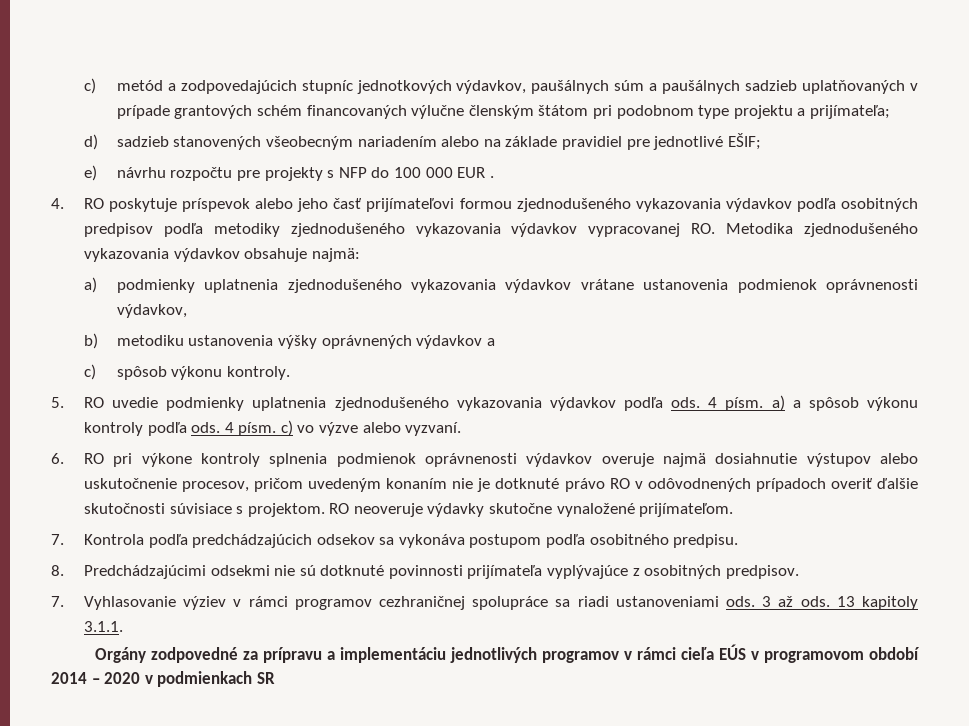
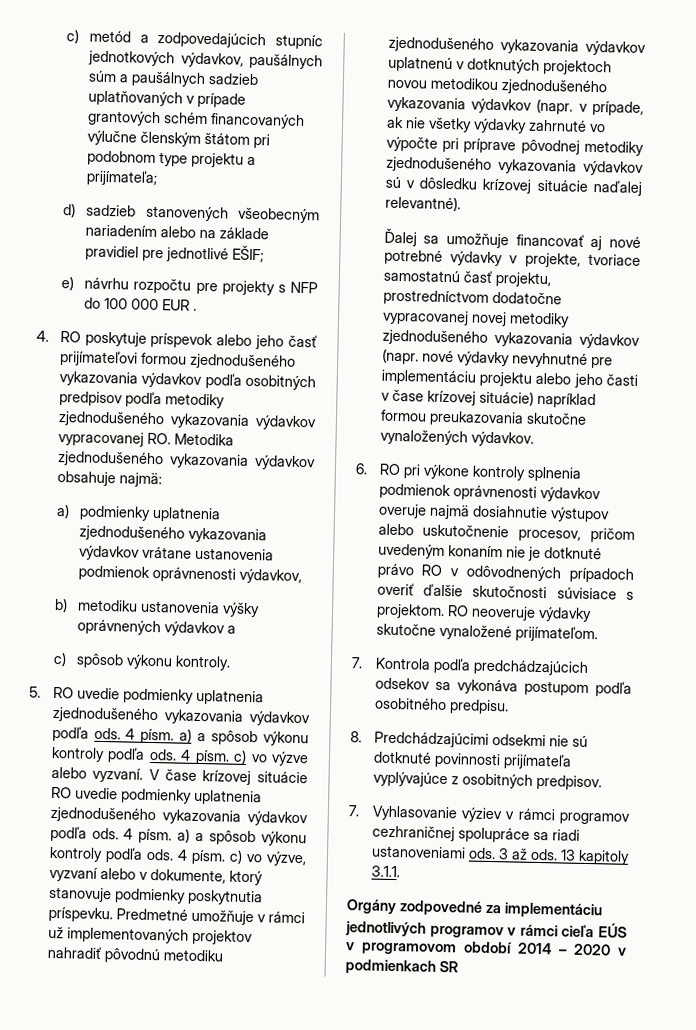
+ V čase krízovej situácie RO uvedie podmienky uplatnenia zjednodušeného vykazovania výdavkov podľa ods. 4 písm. a) a spôsob výkonu kontroly podľa ods. 4 písm. c) vo výzve, vyzvaní alebo v dokumente, ktorý stanovuje podmienky poskytnutia príspevku. Predmetné umožňuje v rámci už implementovaných projektov nahradiť pôvodnú metodiku zjednodušeného vykazovania výdavkov uplatnenú v dotknutých projektoch novou metodikou zjednodušeného vykazovania výdavkov (napr. v prípade, ak nie všetky výdavky zahrnuté vo výpočte pri príprave pôvodnej metodiky zjednodušeného vykazovania výdavkov sú v dôsledku krízovej situácie naďalej relevantné).
+ Ďalej sa umožňuje financovať aj nové potrebné výdavky v projekte, tvoriace samostatnú časť projektu, prostredníctvom dodatočne vypracovanej novej metodiky zjednodušeného vykazovania výdavkov (napr. nové výdavky nevyhnutné pre implementáciu projektu alebo jeho časti v čase krízovej situácie) napríklad formou preukazovania skutočne vynaložených výdavkov.
- Orgány zodpovedné za prípravu a implementáciu jednotlivých programov v rámci cieľa EÚS v programovom období 2014 – 2020 v podmienkach SR
+ Orgány zodpovedné za implementáciu jednotlivých programov v rámci cieľa EÚS v programovom období 2014 – 2020 v podmienkach SR

